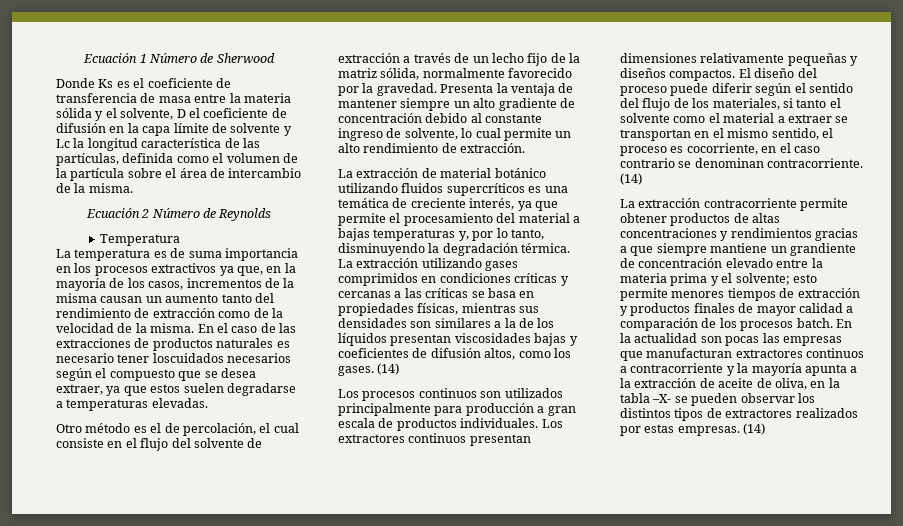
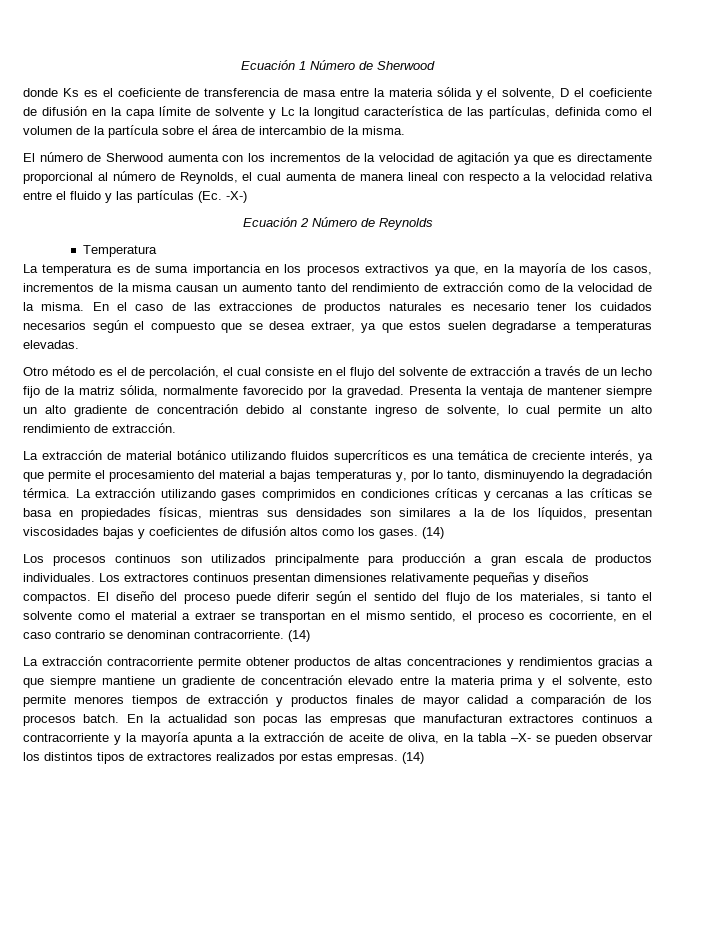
- Donde Ks es el coeficiente de transferencia de masa entre la materia sólida y el solvente, D el coeficiente de difusión en la capa límite de solvente y Lc la longitud característica de las partículas, definida como el volumen de la partícula sobre el área de intercambio de la misma.
+ donde Ks es el coeficiente de transferencia de masa entre la materia sólida y el solvente, D el coeficiente de difusión en la capa límite de solvente y Lc la longitud característica de las partículas, definida como el volumen de la partícula sobre el área de intercambio de la misma.
+ El número de Sherwood aumenta con los incrementos de la velocidad de agitación ya que es directamente proporcional al número de Reynolds, el cual aumenta de manera lineal con respecto a la velocidad relativa entre el fluido y las partículas (Ec. -X-)
- En el caso de las extracciones de productos naturales es necesario tener loscuidados necesarios según el compuesto que se desea extraer, ya que estos suelen degradarse a temperaturas elevadas.
+ En el caso de las extracciones de productos naturales es necesario tener los cuidados necesarios según el compuesto que se desea extraer, ya que estos suelen degradarse a temperaturas elevadas.
- La extracción utilizando gases comprimidos en condiciones críticas y cercanas a las críticas se basa en propiedades físicas, mientras sus densidades son similares a la de los líquidos presentan viscosidades bajas y coeficientes de difusión altos, como los gases.
+ La extracción utilizando gases comprimidos en condiciones críticas y cercanas a las críticas se basa en propiedades físicas, mientras sus densidades son similares a la de los líquidos, presentan viscosidades bajas y coeficientes de difusión altos como los gases.
- La extracción contracorriente permite obtener productos de altas concentraciones y rendimientos gracias a que siempre mantiene un grandiente de concentración elevado entre la materia prima y el solvente; esto permite menores tiempos de extracción y productos finales de mayor calidad a comparación de los procesos batch.
+ La extracción contracorriente permite obtener productos de altas concentraciones y rendimientos gracias a que siempre mantiene un gradiente de concentración elevado entre la materia prima y el solvente, esto permite menores tiempos de extracción y productos finales de mayor calidad a comparación de los procesos batch.

